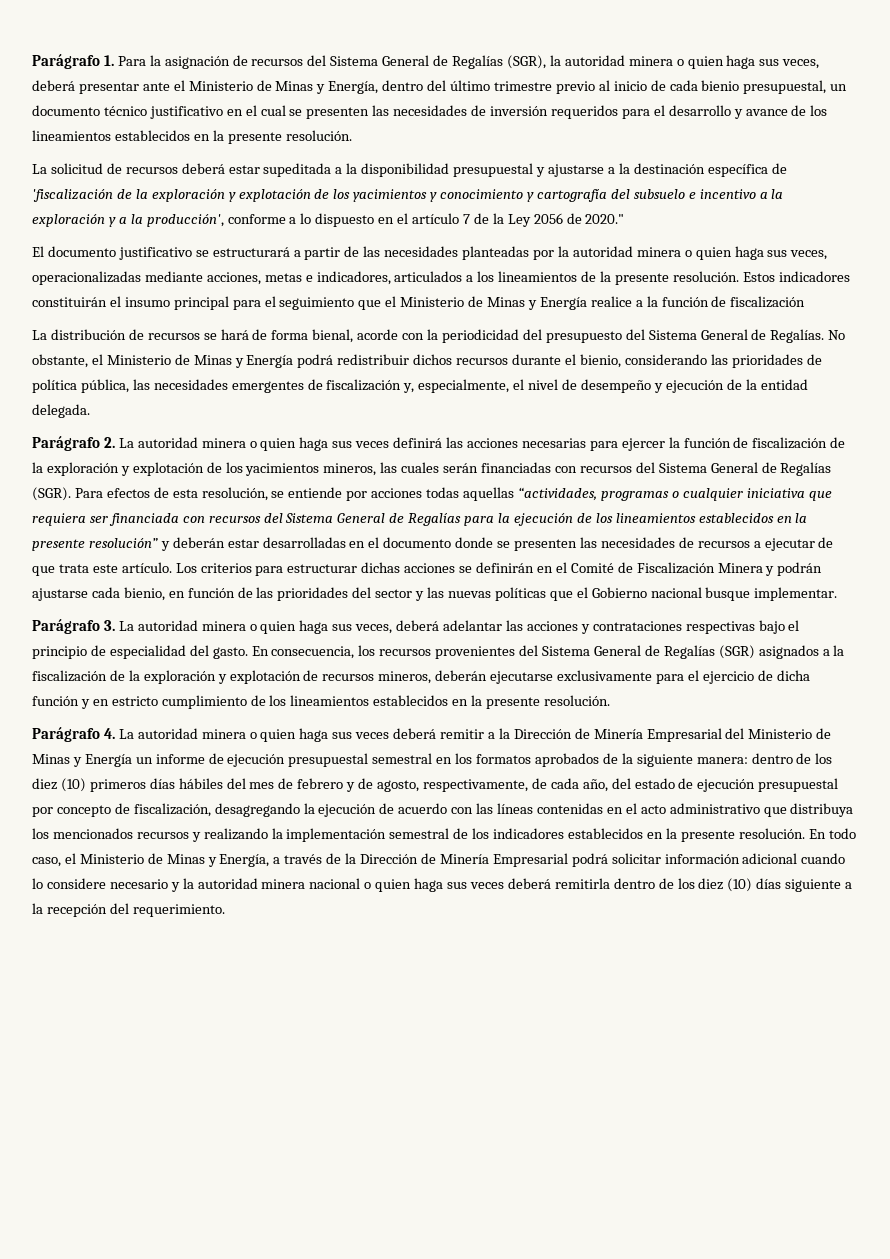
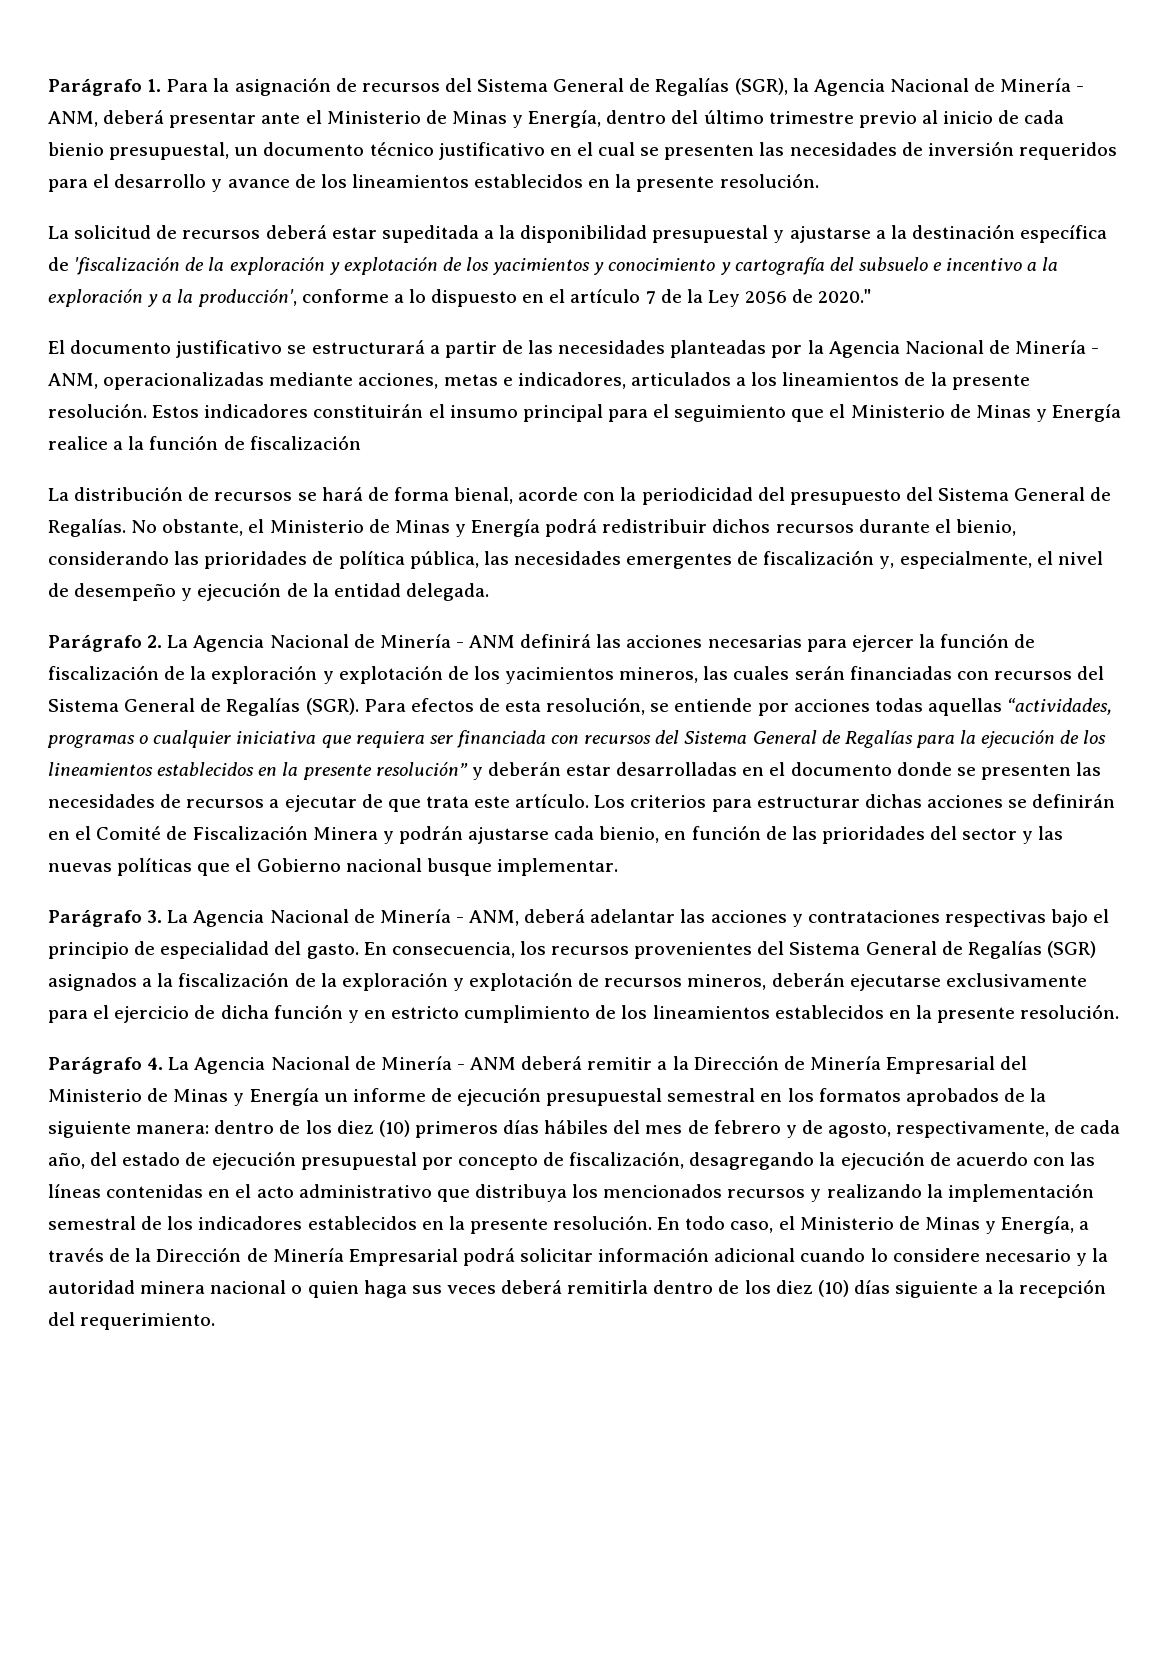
- Parágrafo 1. Para la asignación de recursos del Sistema General de Regalías (SGR), la autoridad minera o quien haga sus veces, deberá presentar ante el Ministerio de Minas y Energía, dentro del último trimestre previo al inicio de cada bienio presupuestal, un documento técnico justificativo en el cual se presenten las necesidades de inversión requeridos para el desarrollo y avance de los lineamientos establecidos en la presente resolución.
+ Parágrafo 1. Para la asignación de recursos del Sistema General de Regalías (SGR), la Agencia Nacional de Minería - ANM, deberá presentar ante el Ministerio de Minas y Energía, dentro del último trimestre previo al inicio de cada bienio presupuestal, un documento técnico justificativo en el cual se presenten las necesidades de inversión requeridos para el desarrollo y avance de los lineamientos establecidos en la presente resolución.
- El documento justificativo se estructurará a partir de las necesidades planteadas por la autoridad minera o quien haga sus veces, operacionalizadas mediante acciones, metas e indicadores, articulados a los lineamientos de la presente resolución.
+ El documento justificativo se estructurará a partir de las necesidades planteadas por la Agencia Nacional de Minería - ANM, operacionalizadas mediante acciones, metas e indicadores, articulados a los lineamientos de la presente resolución.
- Parágrafo 2. La autoridad minera o quien haga sus veces definirá las acciones necesarias para ejercer la función de fiscalización de la exploración y explotación de los yacimientos mineros, las cuales serán financiadas con recursos del Sistema General de Regalías (SGR).
+ Parágrafo 2. La Agencia Nacional de Minería - ANM definirá las acciones necesarias para ejercer la función de fiscalización de la exploración y explotación de los yacimientos mineros, las cuales serán financiadas con recursos del Sistema General de Regalías (SGR).
- Parágrafo 3. La autoridad minera o quien haga sus veces, deberá adelantar las acciones y contrataciones respectivas bajo el principio de especialidad del gasto.
+ Parágrafo 3. La Agencia Nacional de Minería - ANM, deberá adelantar las acciones y contrataciones respectivas bajo el principio de especialidad del gasto.
- Parágrafo 4. La autoridad minera o quien haga sus veces deberá remitir a la Dirección de Minería Empresarial del Ministerio de Minas y Energía un informe de ejecución presupuestal semestral en los formatos aprobados de la siguiente manera:
+ Parágrafo 4. La Agencia Nacional de Minería - ANM deberá remitir a la Dirección de Minería Empresarial del Ministerio de Minas y Energía un informe de ejecución presupuestal semestral en los formatos aprobados de la siguiente manera:

